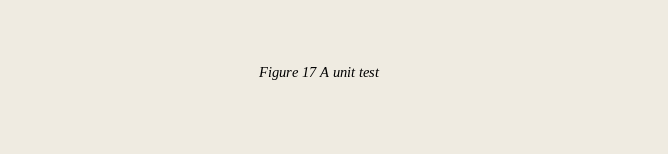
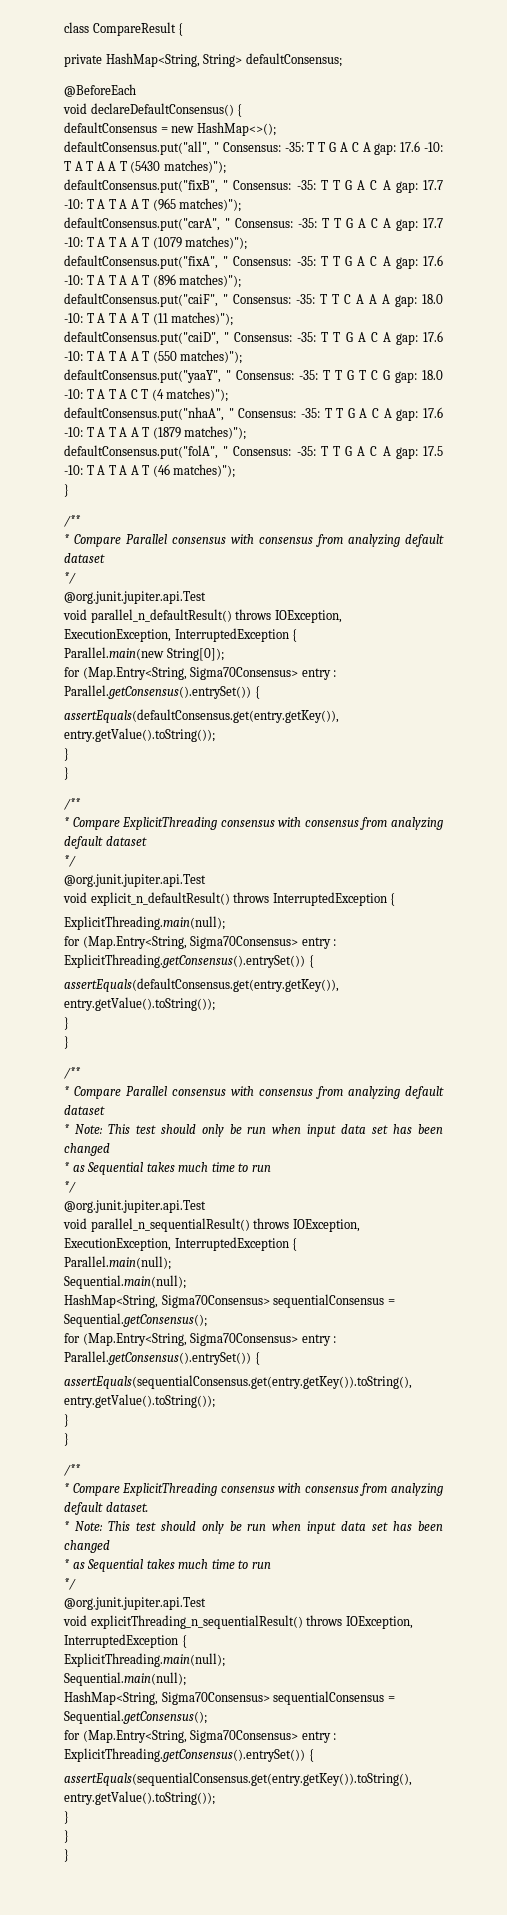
- Figure 17 A unit test
+ class CompareResult {
+ private HashMap<String, String> defaultConsensus;
+ @BeforeEach
+ void declareDefaultConsensus() {
+ defaultConsensus = new HashMap<>();
+ defaultConsensus.put("all", " Consensus: -35: T T G A C A gap: 17.6 -10: T A T A A T (5430 matches)");
+ defaultConsensus.put("fixB", " Consensus: -35: T T G A C A gap: 17.7 -10: T A T A A T (965 matches)");
+ defaultConsensus.put("carA", " Consensus: -35: T T G A C A gap: 17.7 -10: T A T A A T (1079 matches)");
+ defaultConsensus.put("fixA", " Consensus: -35: T T G A C A gap: 17.6 -10: T A T A A T (896 matches)");
+ defaultConsensus.put("caiF", " Consensus: -35: T T C A A A gap: 18.0 -10: T A T A A T (11 matches)");
+ defaultConsensus.put("caiD", " Consensus: -35: T T G A C A gap: 17.6 -10: T A T A A T (550 matches)");
+ defaultConsensus.put("yaaY", " Consensus: -35: T T G T C G gap: 18.0 -10: T A T A C T (4 matches)");
+ defaultConsensus.put("nhaA", " Consensus: -35: T T G A C A gap: 17.6 -10: T A T A A T (1879 matches)");
+ defaultConsensus.put("folA", " Consensus: -35: T T G A C A gap: 17.5 -10: T A T A A T (46 matches)");
+ }
+ /**
+ * Compare Parallel consensus with consensus from analyzing default dataset
+ */
+ @org.junit.jupiter.api.Test
+ void parallel_n_defaultResult() throws IOException, ExecutionException, InterruptedException {
+ Parallel.main(new String[0]);
+ for (Map.Entry<String, Sigma70Consensus> entry : Parallel.getConsensus().entrySet()) {
+ assertEquals(defaultConsensus.get(entry.getKey()), entry.getValue().toString());
+ }
+ }
+ /**
+ * Compare ExplicitThreading consensus with consensus from analyzing default dataset
+ */
+ @org.junit.jupiter.api.Test
+ void explicit_n_defaultResult() throws InterruptedException {
+ ExplicitThreading.main(null);
+ for (Map.Entry<String, Sigma70Consensus> entry : ExplicitThreading.getConsensus().entrySet()) {
+ assertEquals(defaultConsensus.get(entry.getKey()), entry.getValue().toString());
+ }
+ }
+ /**
+ * Compare Parallel consensus with consensus from analyzing default dataset
+ * Note: This test should only be run when input data set has been changed
+ * as Sequential takes much time to run
+ */
+ @org.junit.jupiter.api.Test
+ void parallel_n_sequentialResult() throws IOException, ExecutionException, InterruptedException {
+ Parallel.main(null);
+ Sequential.main(null);
+ HashMap<String, Sigma70Consensus> sequentialConsensus = Sequential.getConsensus();
+ for (Map.Entry<String, Sigma70Consensus> entry : Parallel.getConsensus().entrySet()) {
+ assertEquals(sequentialConsensus.get(entry.getKey()).toString(), entry.getValue().toString());
+ }
+ }
+ /**
+ * Compare ExplicitThreading consensus with consensus from analyzing default dataset.
+ * Note: This test should only be run when input data set has been changed
+ * as Sequential takes much time to run
+ */
+ @org.junit.jupiter.api.Test
+ void explicitThreading_n_sequentialResult() throws IOException, InterruptedException {
+ ExplicitThreading.main(null);
+ Sequential.main(null);
+ HashMap<String, Sigma70Consensus> sequentialConsensus = Sequential.getConsensus();
+ for (Map.Entry<String, Sigma70Consensus> entry : ExplicitThreading.getConsensus().entrySet()) {
+ assertEquals(sequentialConsensus.get(entry.getKey()).toString(), entry.getValue().toString());
+ }
+ }
+ }

